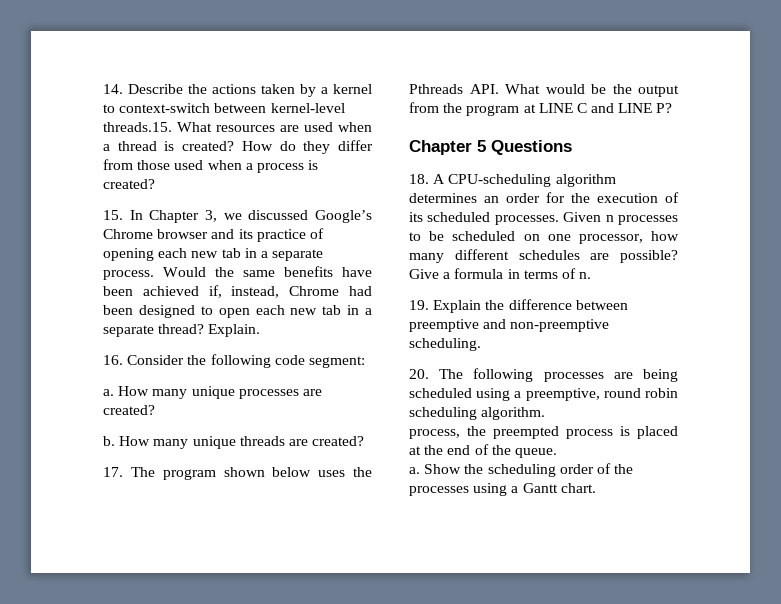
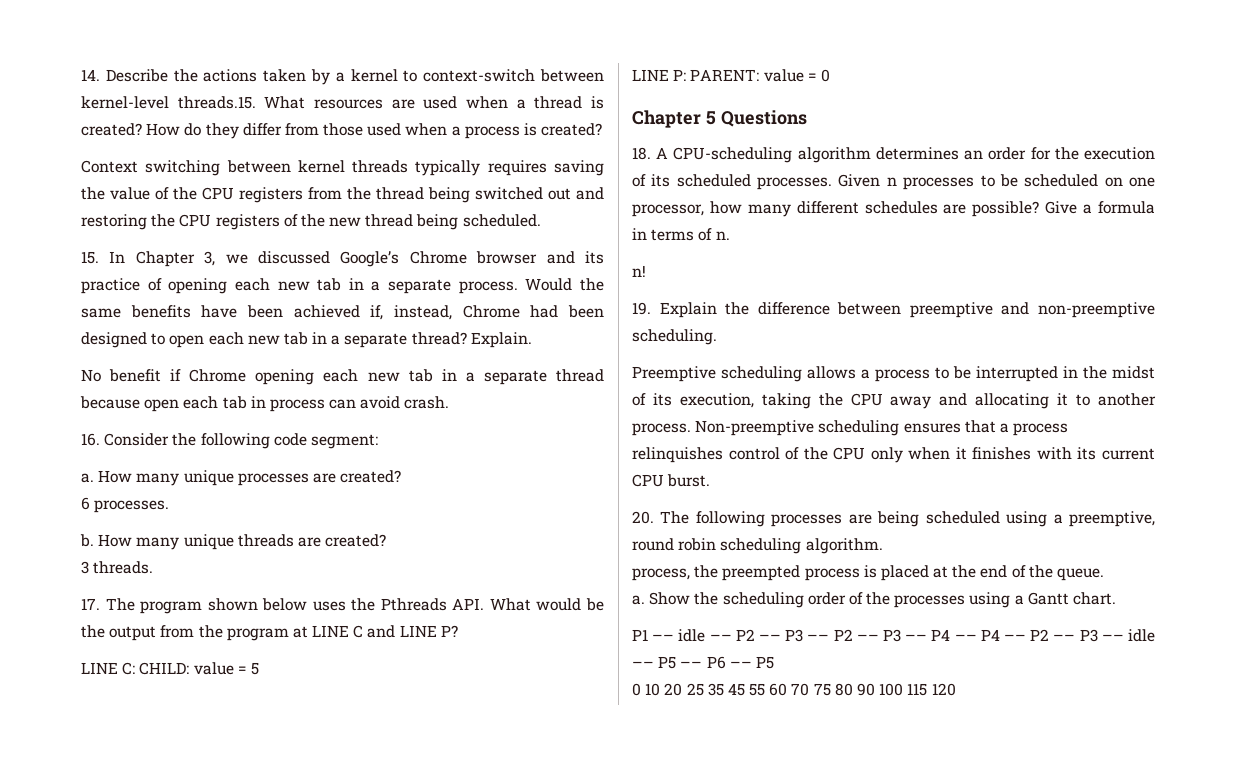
+ Context switching between kernel threads typically requires saving the value of the CPU registers from the thread being switched out and restoring the CPU registers of the new thread being scheduled.
+ No benefit if Chrome opening each new tab in a separate thread because open each tab in process can avoid crash.
+ 6 processes.
+ 3 threads.
+ LINE C: CHILD: value = 5
+ LINE P: PARENT: value = 0
+ n!
+ Preemptive scheduling allows a process to be interrupted in the midst of its execution, taking the CPU away and allocating it to another process. Non-preemptive scheduling ensures that a process relinquishes control of the CPU only when it finishes with its current CPU burst.
+ P1 –– idle –– P2 –– P3 –– P2 –– P3 –– P4 –– P4 –– P2 –– P3 –– idle –– P5 –– P6 –– P5
+ 0 10 20 25 35 45 55 60 70 75 80 90 100 115 120

